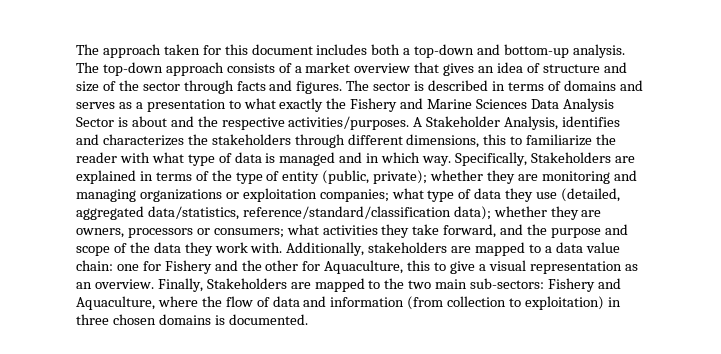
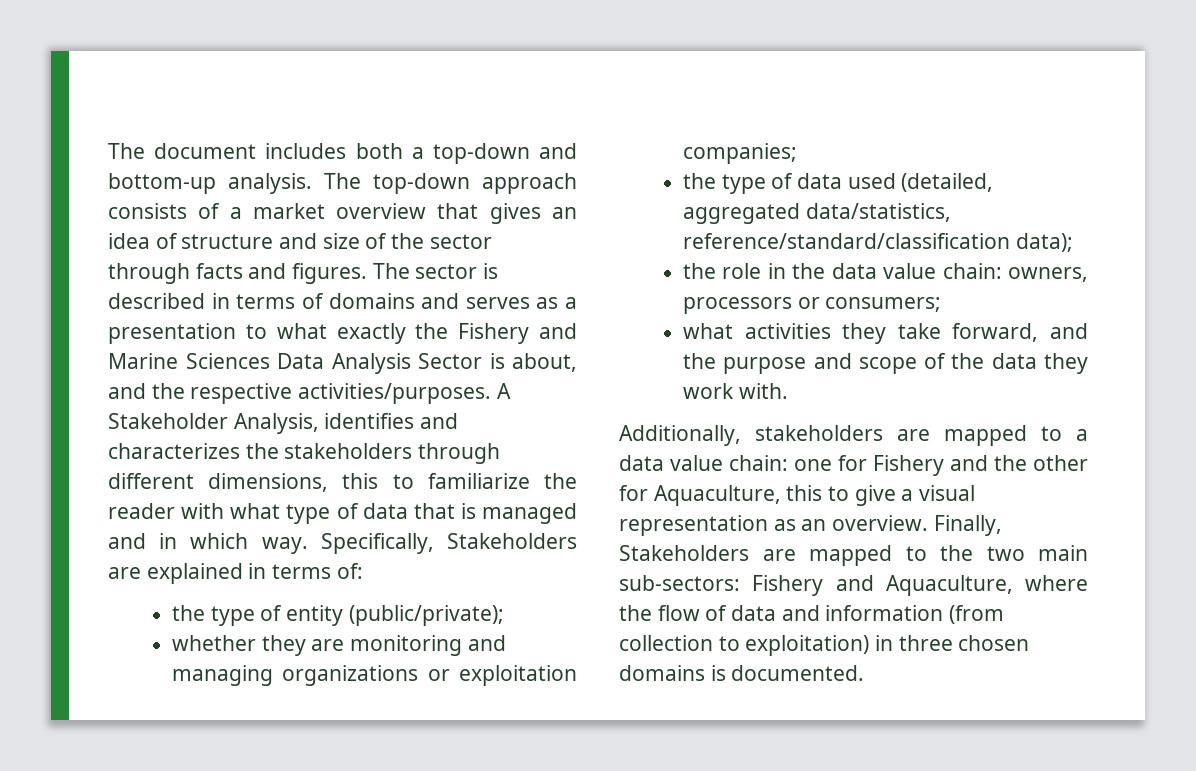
- The approach taken for this document includes both a top-down and bottom-up analysis.
+ The document includes both a top-down and bottom-up analysis.
- The sector is described in terms of domains and serves as a presentation to what exactly the Fishery and Marine Sciences Data Analysis Sector is about and the respective activities/purposes.
+ The sector is described in terms of domains and serves as a presentation to what exactly the Fishery and Marine Sciences Data Analysis Sector is about, and the respective activities/purposes.
- A Stakeholder Analysis, identifies and characterizes the stakeholders through different dimensions, this to familiarize the reader with what type of data is managed and in which way.
+ A Stakeholder Analysis, identifies and characterizes the stakeholders through different dimensions, this to familiarize the reader with what type of data that is managed and in which way.
- Specifically, Stakeholders are explained in terms of the type of entity (public, private); whether they are monitoring and managing organizations or exploitation companies; what type of data they use (detailed, aggregated data/statistics, reference/standard/classification data); whether they are owners, processors or consumers; what activities they take forward, and the purpose and scope of the data they work with. Additionally, stakeholders are mapped to a data value chain:
+ Specifically, Stakeholders are explained in terms of:
+ the type of entity (public/private);
+ whether they are monitoring and managing organizations or exploitation companies;
+ the type of data used (detailed, aggregated data/statistics, reference/standard/classification data);
+ the role in the data value chain: owners, processors or consumers;
+ what activities they take forward, and the purpose and scope of the data they work with.
+ Additionally, stakeholders are mapped to a data value chain:

